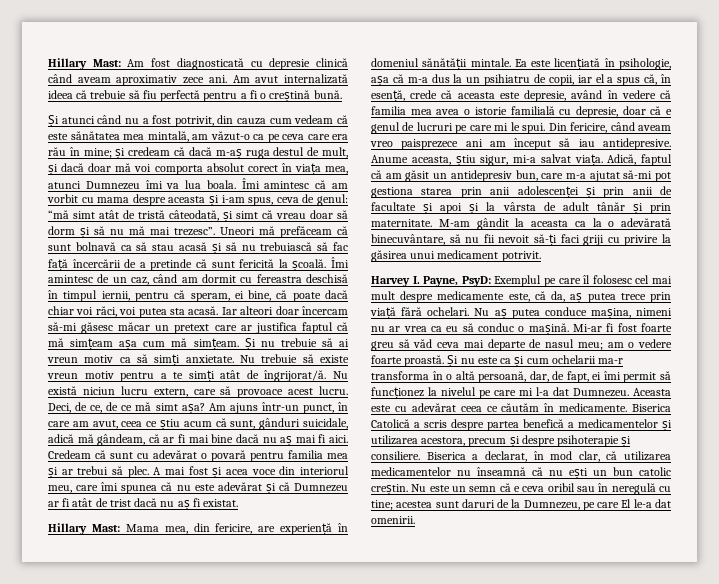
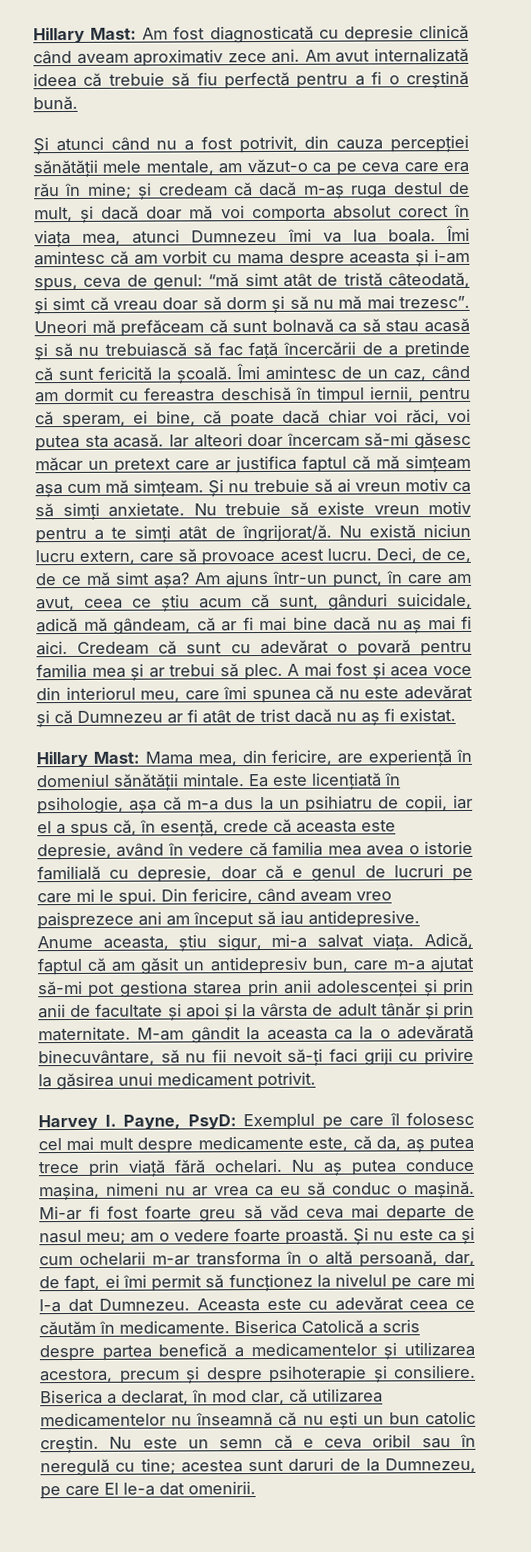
- Și atunci când nu a fost potrivit, din cauza cum vedeam că este sănătatea mea mintală, am văzut-o ca pe ceva care era rău în mine; și credeam că dacă m-aș ruga destul de mult, și dacă doar mă voi comporta absolut corect în viața mea, atunci Dumnezeu îmi va lua boala.
+ Și atunci când nu a fost potrivit, din cauza percepției sănătății mele mentale, am văzut-o ca pe ceva care era rău în mine; și credeam că dacă m-aș ruga destul de mult, și dacă doar mă voi comporta absolut corect în viața mea, atunci Dumnezeu îmi va lua boala.
- Și nu este ca și cum ochelarii ma-r transforma în o altă persoană, dar, de fapt, ei îmi permit să funcționez la nivelul pe care mi l-a dat Dumnezeu.
+ Și nu este ca și cum ochelarii m-ar transforma în o altă persoană, dar, de fapt, ei îmi permit să funcționez la nivelul pe care mi l-a dat Dumnezeu.

